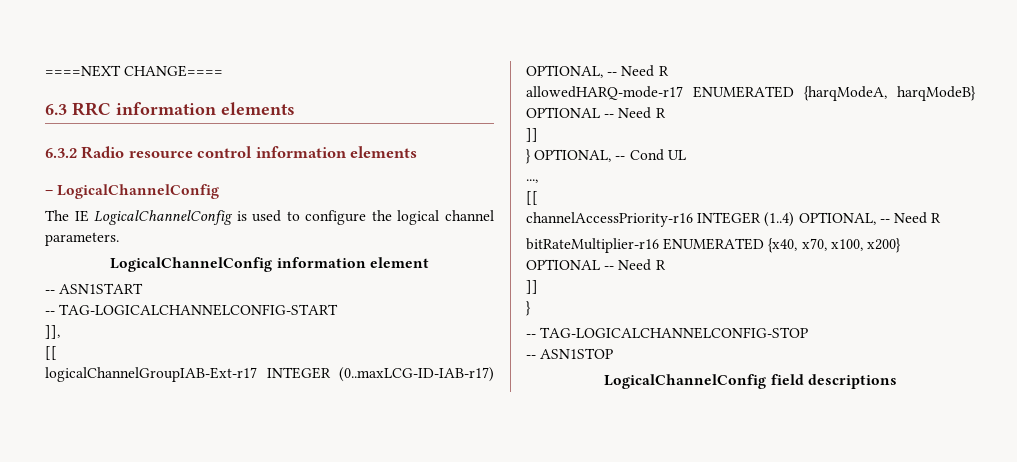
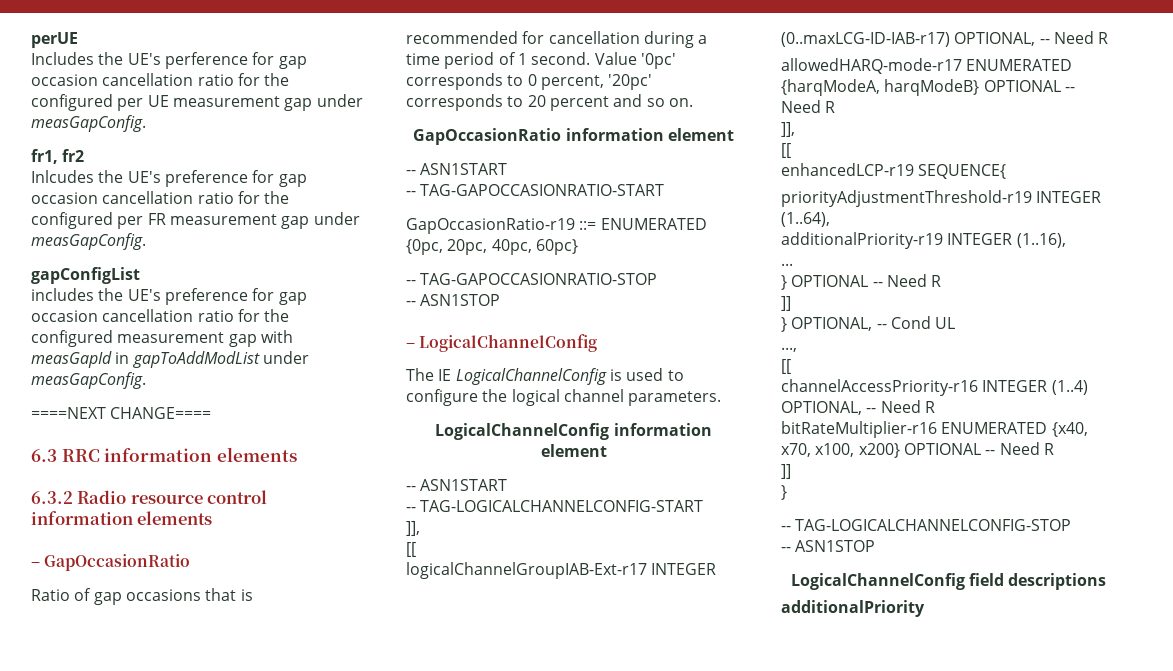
+ perUE
+ Includes the UE's perference for gap occasion cancellation ratio for the configured per UE measurement gap under measGapConfig.
+ fr1, fr2
+ Inlcudes the UE's preference for gap occasion cancellation ratio for the configured per FR measurement gap under measGapConfig.
+ gapConfigList
+ includes the UE's preference for gap occasion cancellation ratio for the configured measurement gap with measGapId in gapToAddModList under measGapConfig.
+ – GapOccasionRatio
+ Ratio of gap occasions that is recommended for cancellation during a time period of 1 second. Value '0pc' corresponds to 0 percent, '20pc' corresponds to 20 percent and so on.
+ GapOccasionRatio information element
+ -- ASN1START
+ -- TAG-GAPOCCASIONRATIO-START
+ GapOccasionRatio-r19 ::= ENUMERATED {0pc, 20pc, 40pc, 60pc}
+ -- TAG-GAPOCCASIONRATIO-STOP
+ -- ASN1STOP
  allowedHARQ-mode-r17 ENUMERATED {harqModeA, harqModeB} OPTIONAL -- Need R
+ ]],
+ [[
+ enhancedLCP-r19 SEQUENCE{
+ priorityAdjustmentThreshold-r19 INTEGER (1..64),
+ additionalPriority-r19 INTEGER (1..16),
+ ...
+ } OPTIONAL -- Need R
+ additionalPriority

